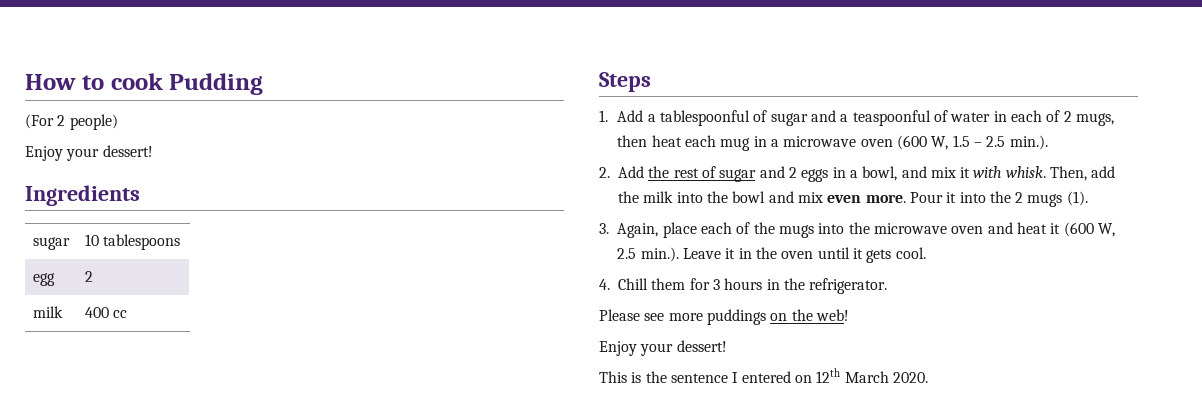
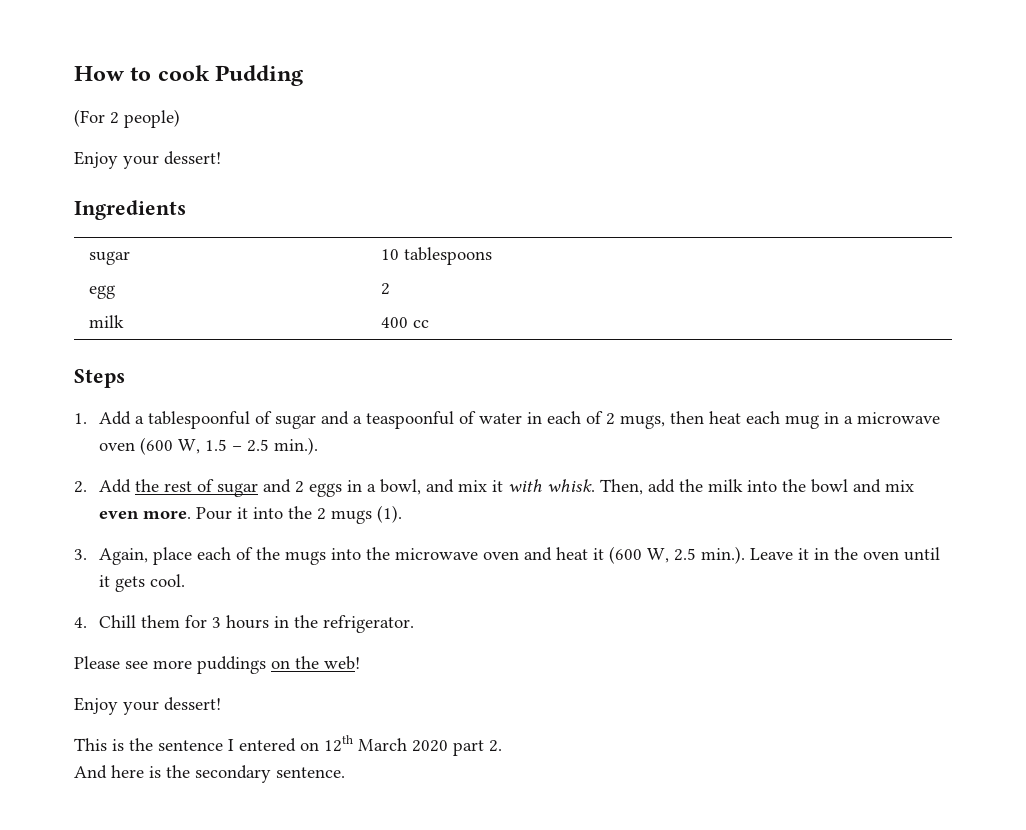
- This is the sentence I entered on 12th March 2020.
+ This is the sentence I entered on 12th March 2020 part 2.
+ And here is the secondary sentence.

